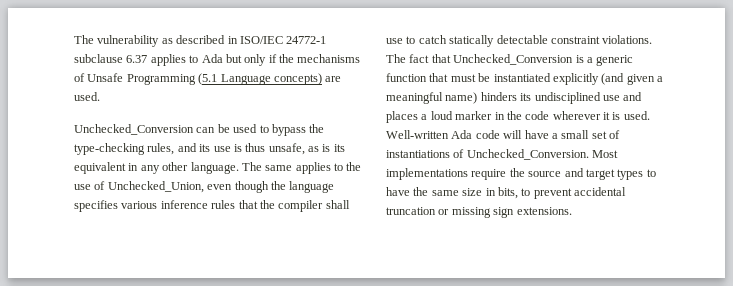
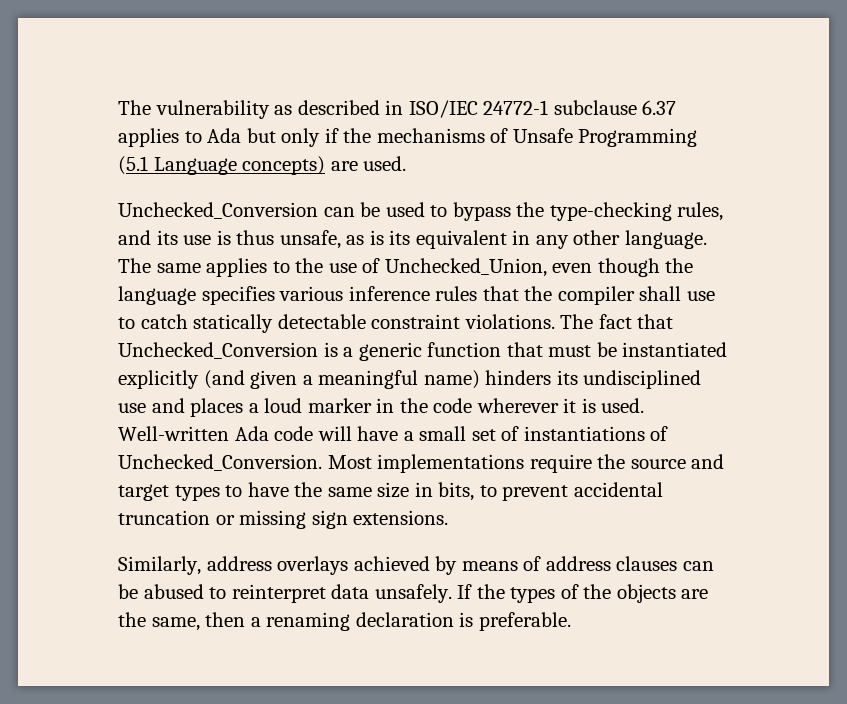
+ Similarly, address overlays achieved by means of address clauses can be abused to reinterpret data unsafely. If the types of the objects are the same, then a renaming declaration is preferable.

